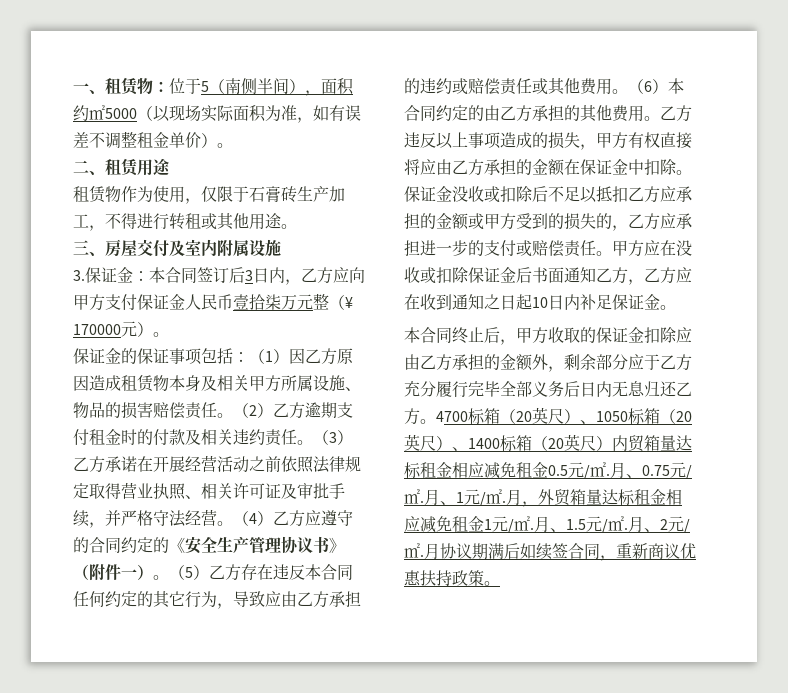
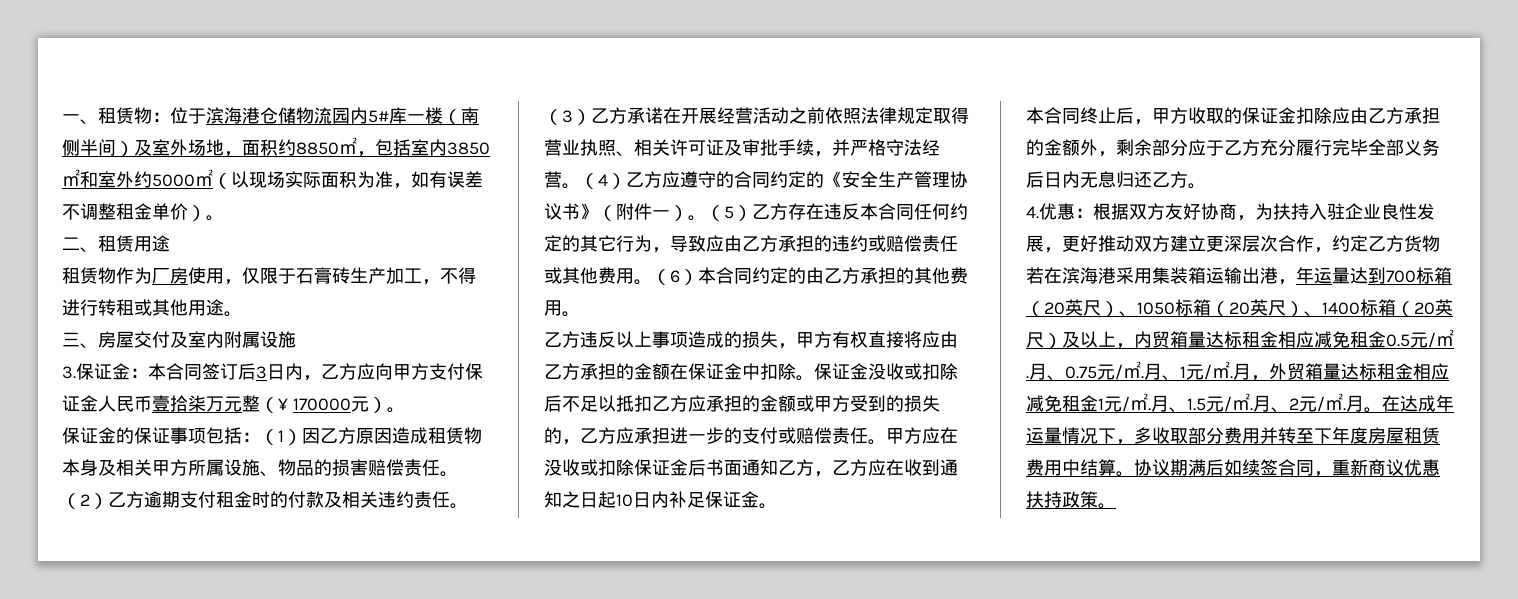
- 一、租赁物：位于5（南侧半间），面积约㎡5000（以现场实际面积为准，如有误差不调整租金单价）。
+ 一、租赁物：位于滨海港仓储物流园内5#库一楼（南侧半间）及室外场地，面积约8850㎡，包括室内3850㎡和室外约5000㎡（以现场实际面积为准，如有误差不调整租金单价）。
- 租赁物作为使用，仅限于石膏砖生产加工，不得进行转租或其他用途。
+ 租赁物作为厂房使用，仅限于石膏砖生产加工，不得进行转租或其他用途。
- （6）本合同约定的由乙方承担的其他费用。乙方违反以上事项造成的损失，甲方有权直接将应由乙方承担的金额在保证金中扣除。
+ （6）本合同约定的由乙方承担的其他费用。
+ 乙方违反以上事项造成的损失，甲方有权直接将应由乙方承担的金额在保证金中扣除。
- 本合同终止后，甲方收取的保证金扣除应由乙方承担的金额外，剩余部分应于乙方充分履行完毕全部义务后日内无息归还乙方。4700标箱（20英尺）、1050标箱（20英尺）、1400标箱（20英尺）内贸箱量达标租金相应减免租金0.5元/㎡.
+ 本合同终止后，甲方收取的保证金扣除应由乙方承担的金额外，剩余部分应于乙方充分履行完毕全部义务后日内无息归还乙方。
+ 4.优惠：根据双方友好协商，为扶持入驻企业良性发展，更好推动双方建立更深层次合作，约定乙方货物若在滨海港采用集装箱运输出港，年运量达到700标箱（20英尺）、1050标箱（20英尺）、1400标箱（20英尺）及以上，内贸箱量达标租金相应减免租金0.5元/㎡.
- 月协议期满后如续签合同，重新商议优惠扶持政策。
+ 月。在达成年运量情况下，多收取部分费用并转至下年度房屋租赁费用中结算。协议期满后如续签合同，重新商议优惠扶持政策。

